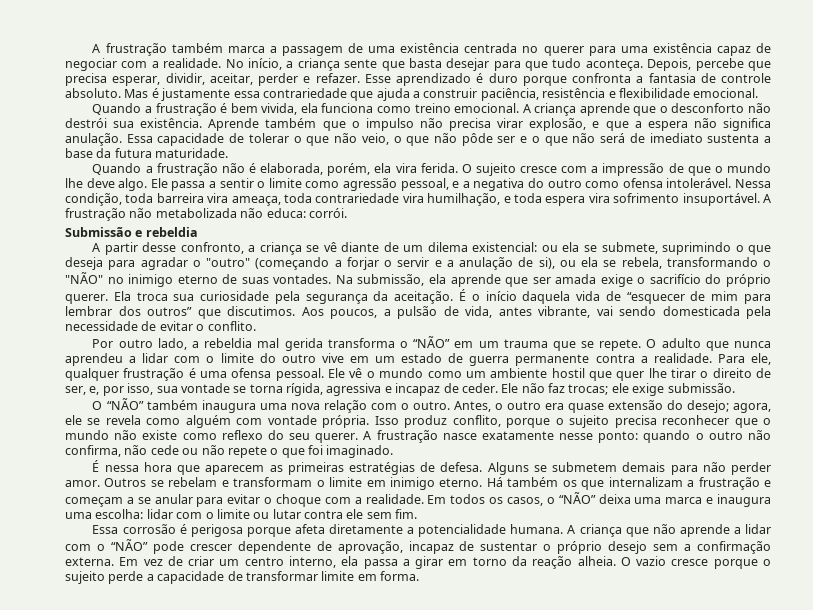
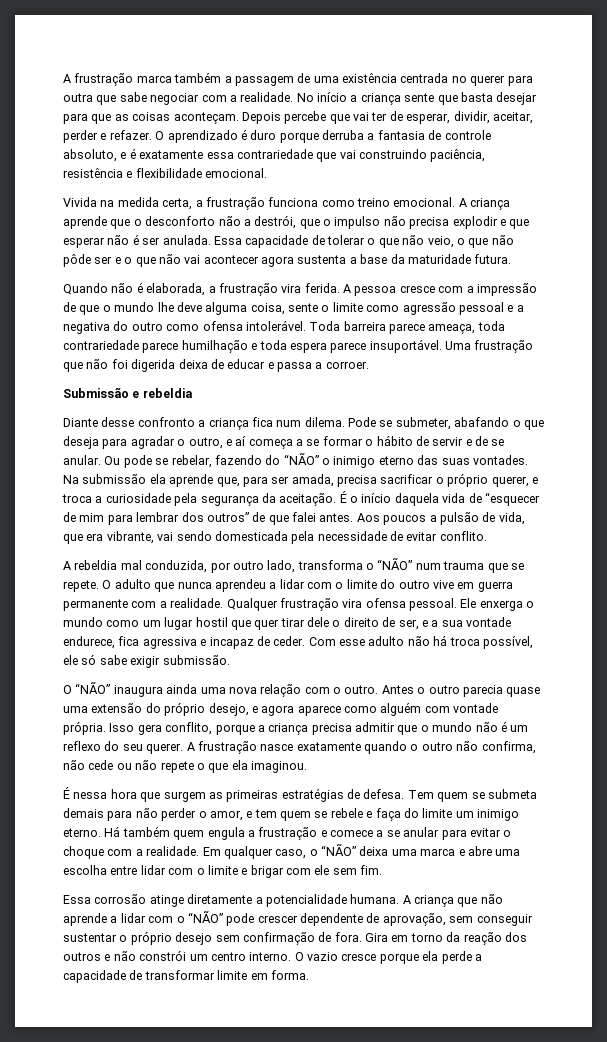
- A frustração também marca a passagem de uma existência centrada no querer para uma existência capaz de negociar com a realidade.
+ A frustração marca também a passagem de uma existência centrada no querer para outra que sabe negociar com a realidade.
- No início, a criança sente que basta desejar para que tudo aconteça. Depois, percebe que precisa esperar, dividir, aceitar, perder e refazer.
+ No início a criança sente que basta desejar para que as coisas aconteçam. Depois percebe que vai ter de esperar, dividir, aceitar, perder e refazer.
- Esse aprendizado é duro porque confronta a fantasia de controle absoluto. Mas é justamente essa contrariedade que ajuda a construir paciência, resistência e flexibilidade emocional.
+ O aprendizado é duro porque derruba a fantasia de controle absoluto, e é exatamente essa contrariedade que vai construindo paciência, resistência e flexibilidade emocional.
- Quando a frustração é bem vivida, ela funciona como treino emocional.
+ Vivida na medida certa, a frustração funciona como treino emocional.
- A criança aprende que o desconforto não destrói sua existência. Aprende também que o impulso não precisa virar explosão, e que a espera não significa anulação.
+ A criança aprende que o desconforto não a destrói, que o impulso não precisa explodir e que esperar não é ser anulada.
- Essa capacidade de tolerar o que não veio, o que não pôde ser e o que não será de imediato sustenta a base da futura maturidade.
- Quando a frustração não é elaborada, porém, ela vira ferida. O sujeito cresce com a impressão de que o mundo lhe deve algo. Ele passa a sentir o limite como agressão pessoal, e a negativa do outro como ofensa intolerável.
+ Essa capacidade de tolerar o que não veio, o que não pôde ser e o que não vai acontecer agora sustenta a base da maturidade futura.
+ Quando não é elaborada, a frustração vira ferida. A pessoa cresce com a impressão de que o mundo lhe deve alguma coisa, sente o limite como agressão pessoal e a negativa do outro como ofensa intolerável.
- Nessa condição, toda barreira vira ameaça, toda contrariedade vira humilhação, e toda espera vira sofrimento insuportável. A frustração não metabolizada não educa: corrói.
+ Toda barreira parece ameaça, toda contrariedade parece humilhação e toda espera parece insuportável. Uma frustração que não foi digerida deixa de educar e passa a corroer.
  Submissão e rebeldia
- A partir desse confronto, a criança se vê diante de um dilema existencial: ou ela se submete, suprimindo o que deseja para agradar o "outro" (começando a forjar o servir e a anulação de si), ou ela se rebela, transformando o "NÃO" no inimigo eterno de suas vontades.
+ Diante desse confronto a criança fica num dilema. Pode se submeter, abafando o que deseja para agradar o outro, e aí começa a se formar o hábito de servir e de se anular. Ou pode se rebelar, fazendo do “NÃO” o inimigo eterno das suas vontades.
- Na submissão, ela aprende que ser amada exige o sacrifício do próprio querer. Ela troca sua curiosidade pela segurança da aceitação.
+ Na submissão ela aprende que, para ser amada, precisa sacrificar o próprio querer, e troca a curiosidade pela segurança da aceitação.
- É o início daquela vida de “esquecer de mim para lembrar dos outros” que discutimos. Aos poucos, a pulsão de vida, antes vibrante, vai sendo domesticada pela necessidade de evitar o conflito.
+ É o início daquela vida de “esquecer de mim para lembrar dos outros” de que falei antes. Aos poucos a pulsão de vida, que era vibrante, vai sendo domesticada pela necessidade de evitar conflito.
- Por outro lado, a rebeldia mal gerida transforma o “NÃO” em um trauma que se repete.
+ A rebeldia mal conduzida, por outro lado, transforma o “NÃO” num trauma que se repete.
- O adulto que nunca aprendeu a lidar com o limite do outro vive em um estado de guerra permanente contra a realidade. Para ele, qualquer frustração é uma ofensa pessoal.
+ O adulto que nunca aprendeu a lidar com o limite do outro vive em guerra permanente com a realidade. Qualquer frustração vira ofensa pessoal.
- Ele vê o mundo como um ambiente hostil que quer lhe tirar o direito de ser, e, por isso, sua vontade se torna rígida, agressiva e incapaz de ceder.
+ Ele enxerga o mundo como um lugar hostil que quer tirar dele o direito de ser, e a sua vontade endurece, fica agressiva e incapaz de ceder.
- Ele não faz trocas; ele exige submissão.
+ Com esse adulto não há troca possível, ele só sabe exigir submissão.
- O “NÃO” também inaugura uma nova relação com o outro.
+ O “NÃO” inaugura ainda uma nova relação com o outro.
- Antes, o outro era quase extensão do desejo; agora, ele se revela como alguém com vontade própria.
+ Antes o outro parecia quase uma extensão do próprio desejo, e agora aparece como alguém com vontade própria.
- Isso produz conflito, porque o sujeito precisa reconhecer que o mundo não existe como reflexo do seu querer.
+ Isso gera conflito, porque a criança precisa admitir que o mundo não é um reflexo do seu querer.
- A frustração nasce exatamente nesse ponto: quando o outro não confirma, não cede ou não repete o que foi imaginado.
+ A frustração nasce exatamente quando o outro não confirma, não cede ou não repete o que ela imaginou.
- É nessa hora que aparecem as primeiras estratégias de defesa.
+ É nessa hora que surgem as primeiras estratégias de defesa.
- Alguns se submetem demais para não perder amor. Outros se rebelam e transformam o limite em inimigo eterno.
+ Tem quem se submeta demais para não perder o amor, e tem quem se rebele e faça do limite um inimigo eterno.
- Há também os que internalizam a frustração e começam a se anular para evitar o choque com a realidade.
+ Há também quem engula a frustração e comece a se anular para evitar o choque com a realidade.
- Em todos os casos, o “NÃO” deixa uma marca e inaugura uma escolha: lidar com o limite ou lutar contra ele sem fim.
+ Em qualquer caso, o “NÃO” deixa uma marca e abre uma escolha entre lidar com o limite e brigar com ele sem fim.
- Essa corrosão é perigosa porque afeta diretamente a potencialidade humana.
+ Essa corrosão atinge diretamente a potencialidade humana.
- A criança que não aprende a lidar com o “NÃO” pode crescer dependente de aprovação, incapaz de sustentar o próprio desejo sem a confirmação externa. Em vez de criar um centro interno, ela passa a girar em torno da reação alheia.
+ A criança que não aprende a lidar com o “NÃO” pode crescer dependente de aprovação, sem conseguir sustentar o próprio desejo sem confirmação de fora. Gira em torno da reação dos outros e não constrói um centro interno.
- O vazio cresce porque o sujeito perde a capacidade de transformar limite em forma.
+ O vazio cresce porque ela perde a capacidade de transformar limite em forma.

